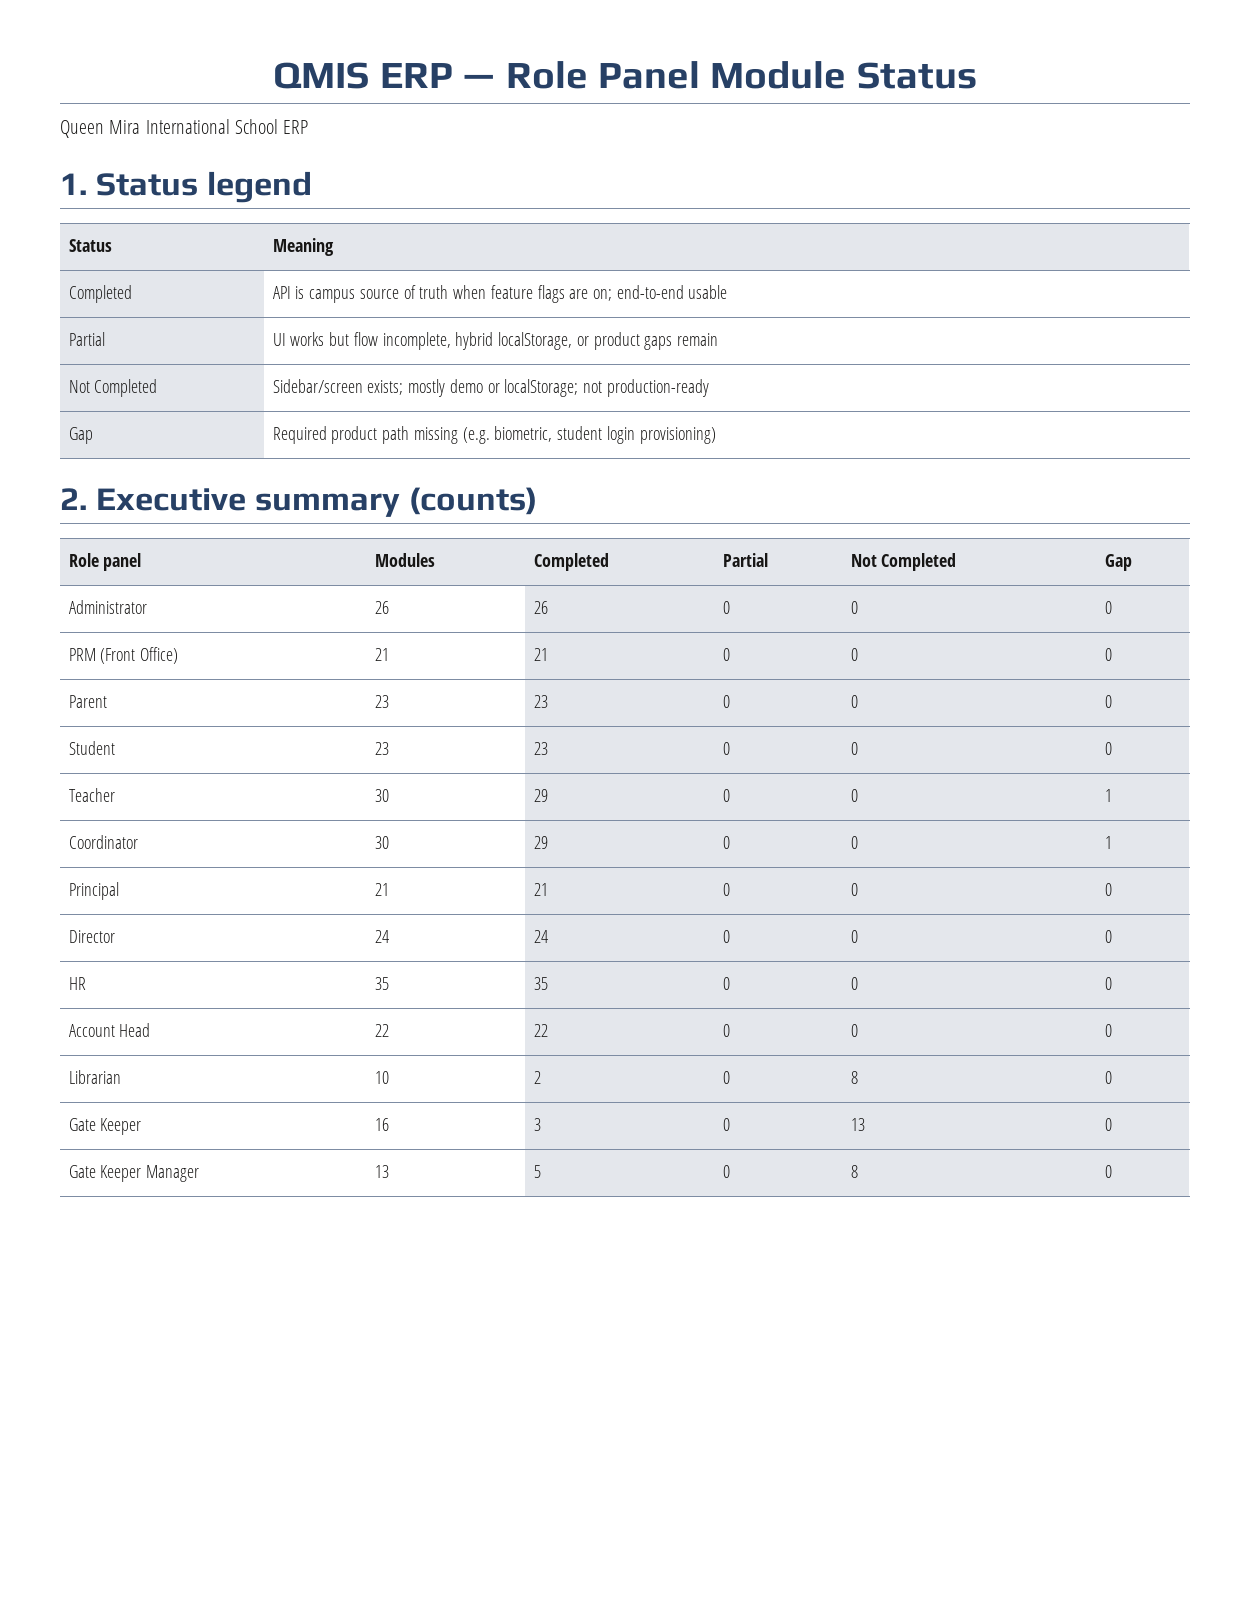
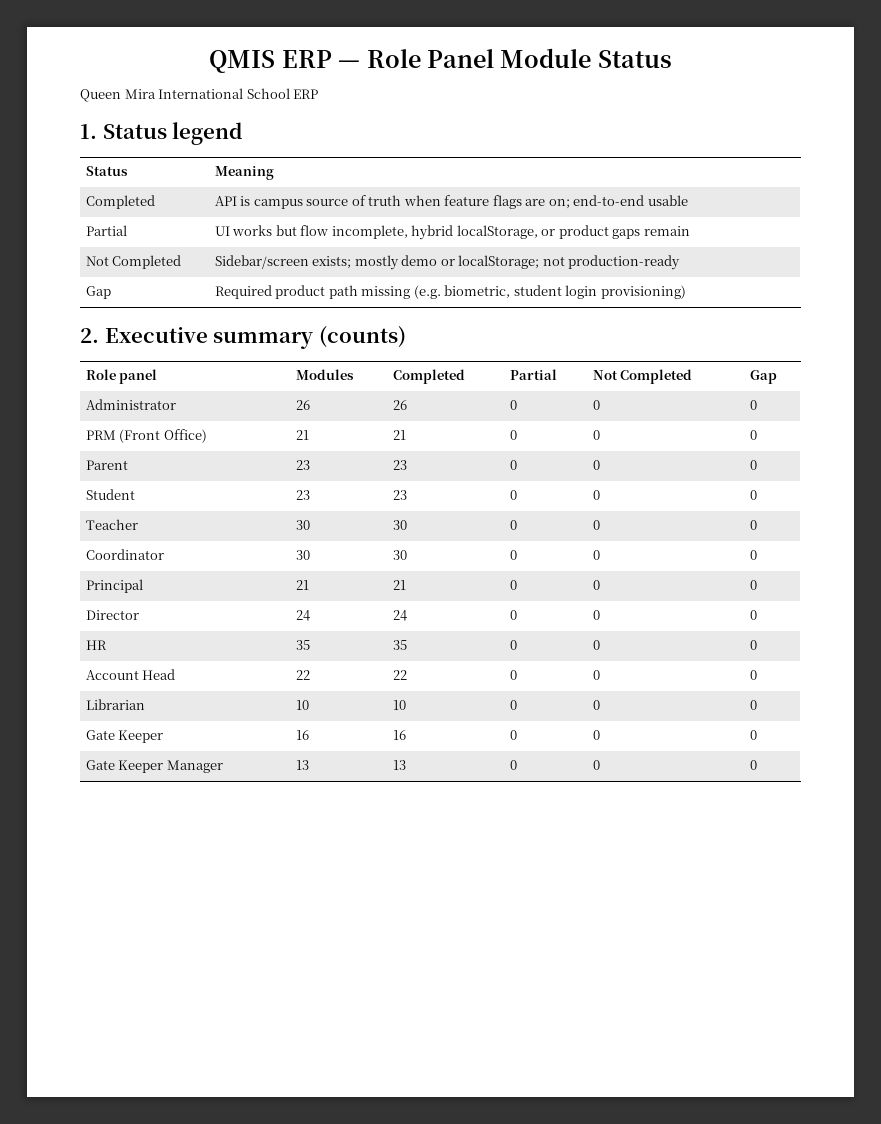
- Teacher | 30 | 29 | 0 | 0 | 1
+ Teacher | 30 | 30 | 0 | 0 | 0
- Coordinator | 30 | 29 | 0 | 0 | 1
+ Coordinator | 30 | 30 | 0 | 0 | 0
- Librarian | 10 | 2 | 0 | 8 | 0
+ Librarian | 10 | 10 | 0 | 0 | 0
- Gate Keeper | 16 | 3 | 0 | 13 | 0
+ Gate Keeper | 16 | 16 | 0 | 0 | 0
- Gate Keeper Manager | 13 | 5 | 0 | 8 | 0
+ Gate Keeper Manager | 13 | 13 | 0 | 0 | 0

